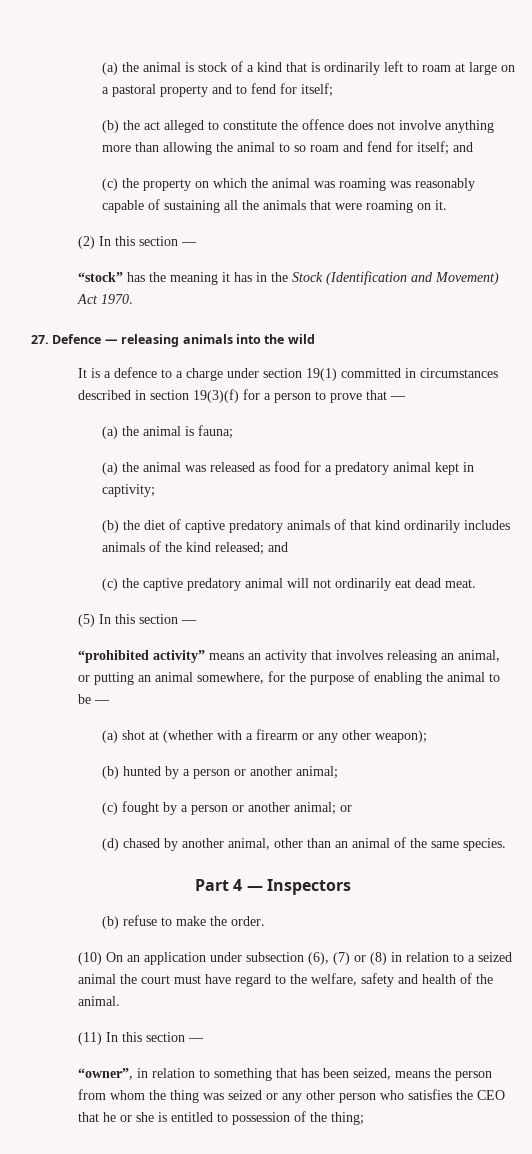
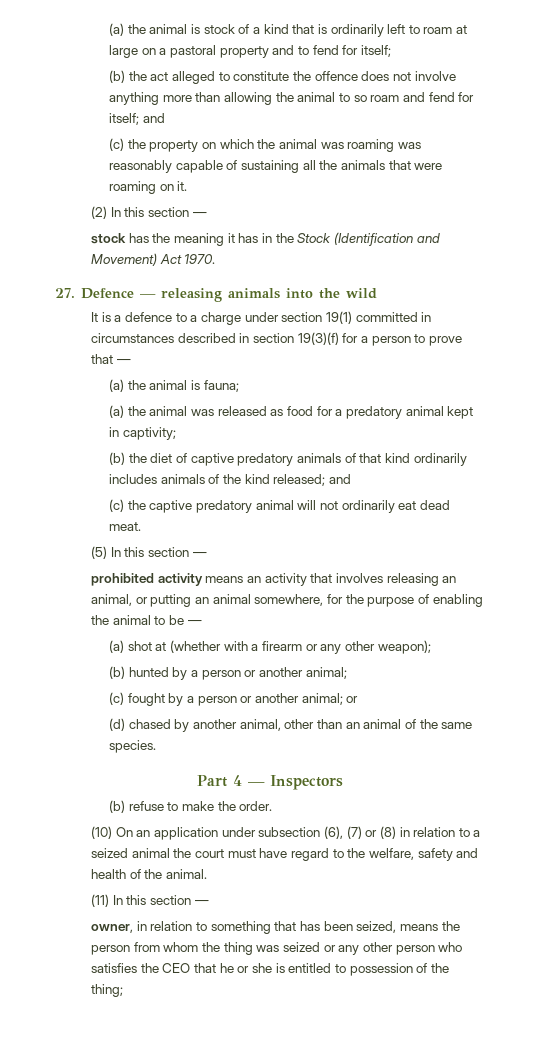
- “stock” has the meaning it has in the Stock (Identification and Movement) Act 1970.
+ stock has the meaning it has in the Stock (Identification and Movement) Act 1970.
- “prohibited activity” means an activity that involves releasing an animal, or putting an animal somewhere, for the purpose of enabling the animal to be —
+ prohibited activity means an activity that involves releasing an animal, or putting an animal somewhere, for the purpose of enabling the animal to be —
- “owner”, in relation to something that has been seized, means the person from whom the thing was seized or any other person who satisfies the CEO that he or she is entitled to possession of the thing;
+ owner, in relation to something that has been seized, means the person from whom the thing was seized or any other person who satisfies the CEO that he or she is entitled to possession of the thing;

